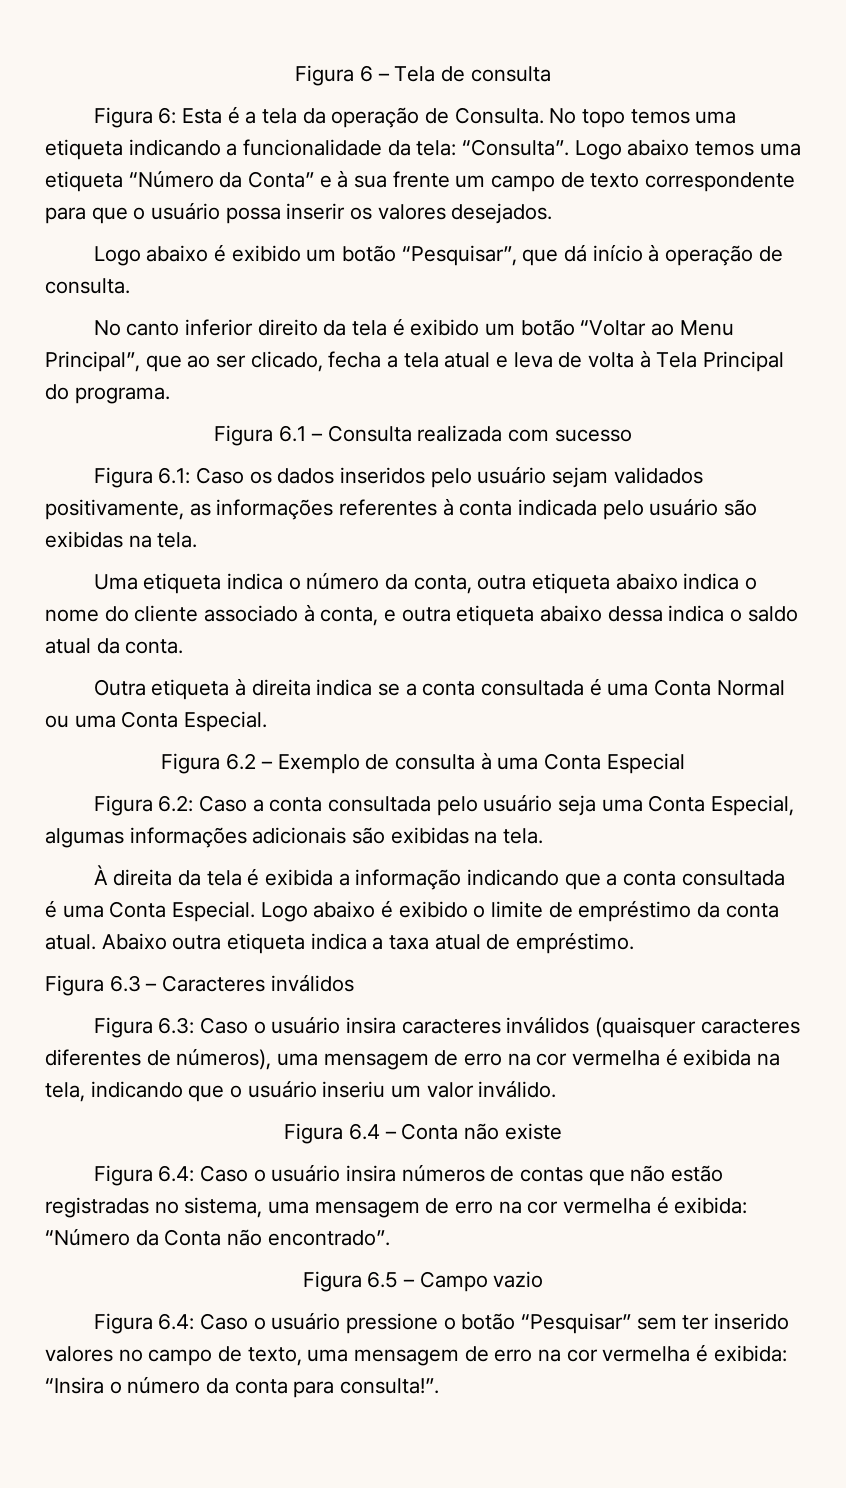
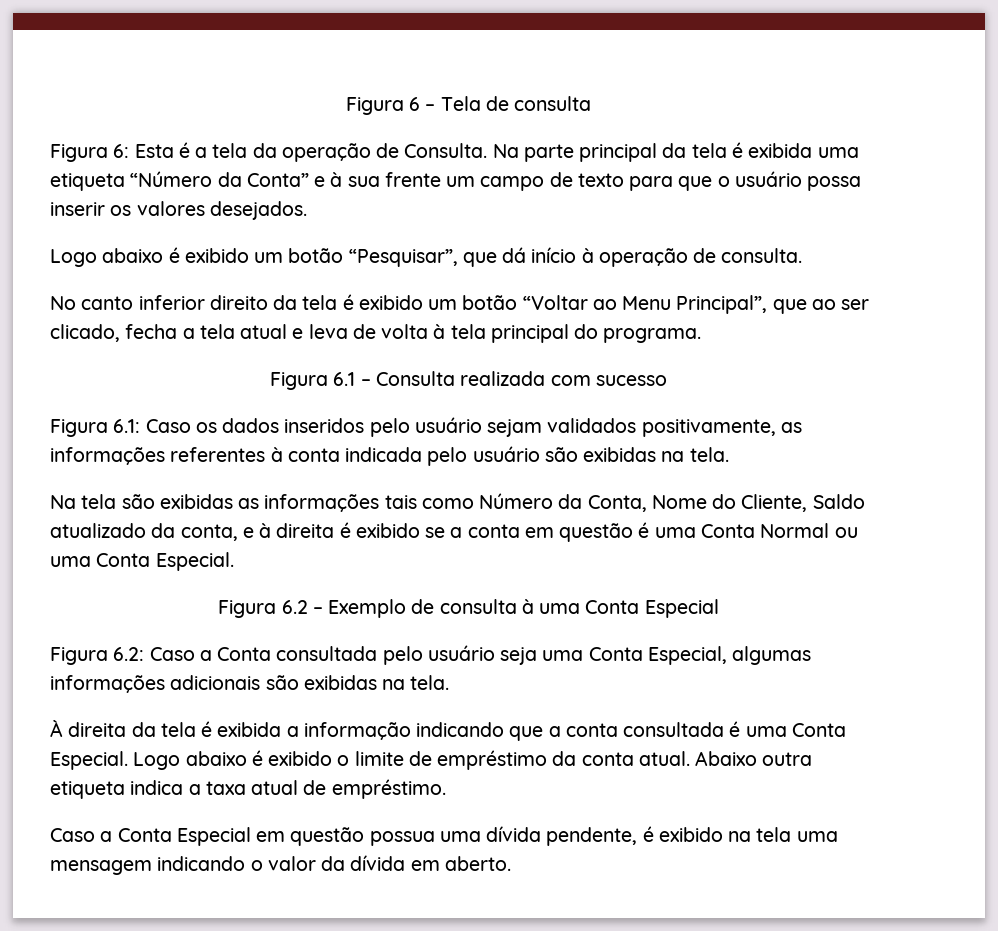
- No topo temos uma etiqueta indicando a funcionalidade da tela: “Consulta”. Logo abaixo temos uma etiqueta “Número da Conta” e à sua frente um campo de texto correspondente para que o usuário possa inserir os valores desejados.
+ Na parte principal da tela é exibida uma etiqueta “Número da Conta” e à sua frente um campo de texto para que o usuário possa inserir os valores desejados.
- No canto inferior direito da tela é exibido um botão “Voltar ao Menu Principal”, que ao ser clicado, fecha a tela atual e leva de volta à Tela Principal do programa.
+ No canto inferior direito da tela é exibido um botão “Voltar ao Menu Principal”, que ao ser clicado, fecha a tela atual e leva de volta à tela principal do programa.
- Uma etiqueta indica o número da conta, outra etiqueta abaixo indica o nome do cliente associado à conta, e outra etiqueta abaixo dessa indica o saldo atual da conta.
- Outra etiqueta à direita indica se a conta consultada é uma Conta Normal ou uma Conta Especial.
+ Na tela são exibidas as informações tais como Número da Conta, Nome do Cliente, Saldo atualizado da conta, e à direita é exibido se a conta em questão é uma Conta Normal ou uma Conta Especial.
- Figura 6.2: Caso a conta consultada pelo usuário seja uma Conta Especial, algumas informações adicionais são exibidas na tela.
+ Figura 6.2: Caso a Conta consultada pelo usuário seja uma Conta Especial, algumas informações adicionais são exibidas na tela.
- Figura 6.3 – Caracteres inválidos
- Figura 6.3: Caso o usuário insira caracteres inválidos (quaisquer caracteres diferentes de números), uma mensagem de erro na cor vermelha é exibida na tela, indicando que o usuário inseriu um valor inválido.
- Figura 6.4 – Conta não existe
- Figura 6.4: Caso o usuário insira números de contas que não estão registradas no sistema, uma mensagem de erro na cor vermelha é exibida: “Número da Conta não encontrado”.
- Figura 6.5 – Campo vazio
- Figura 6.4: Caso o usuário pressione o botão “Pesquisar” sem ter inserido valores no campo de texto, uma mensagem de erro na cor vermelha é exibida: “Insira o número da conta para consulta!”.
+ Caso a Conta Especial em questão possua uma dívida pendente, é exibido na tela uma mensagem indicando o valor da dívida em aberto.

